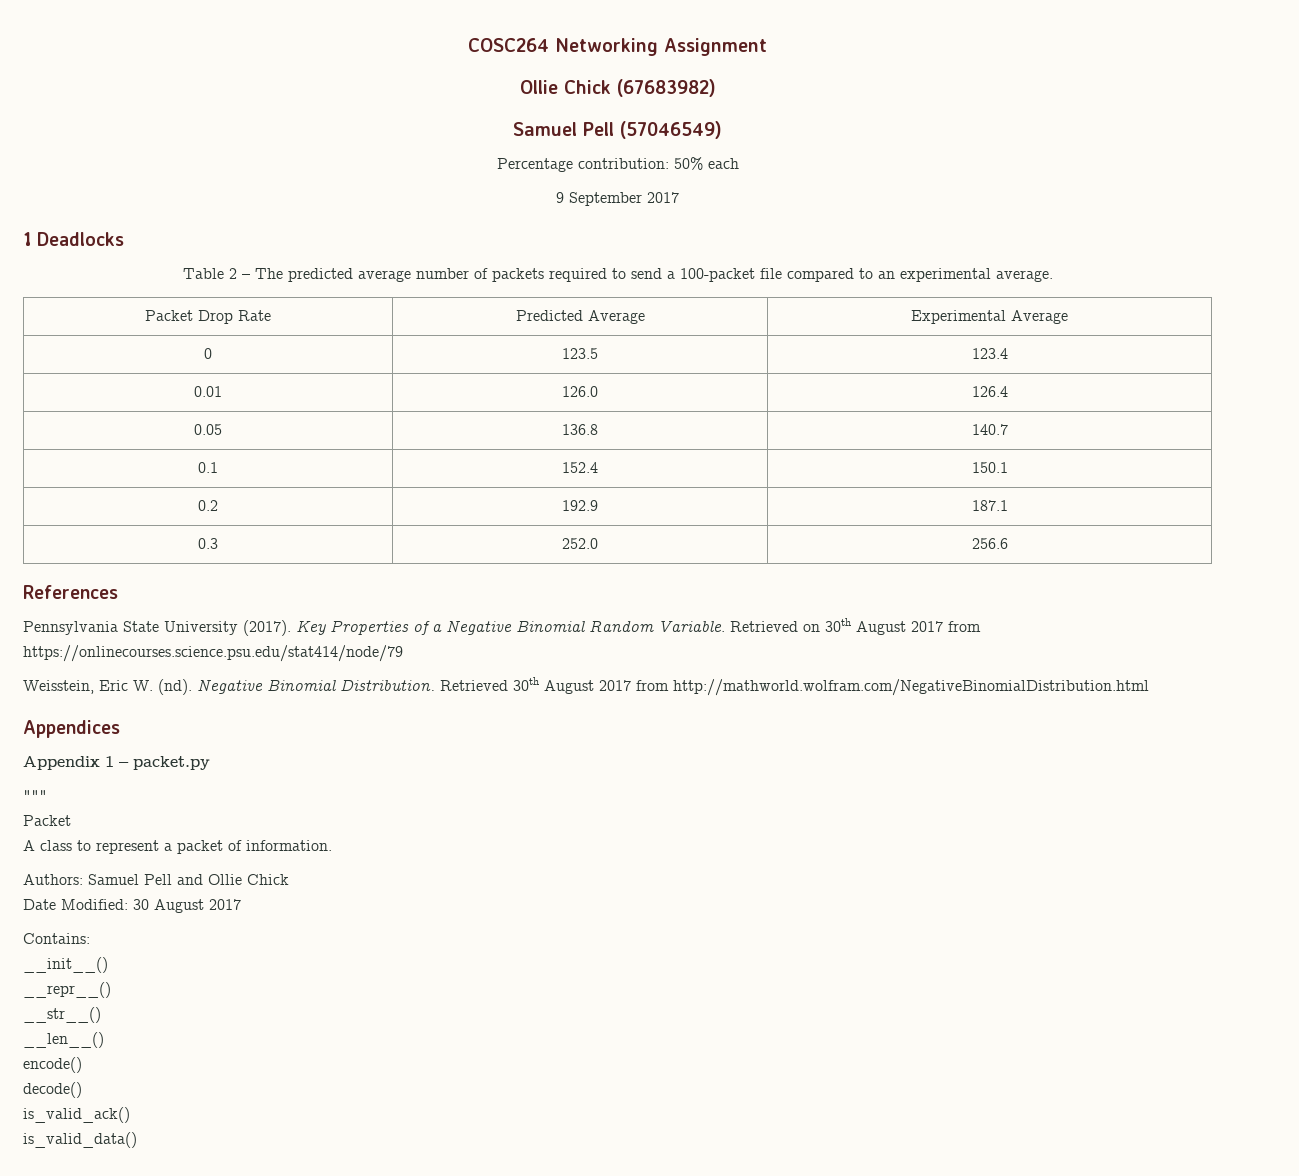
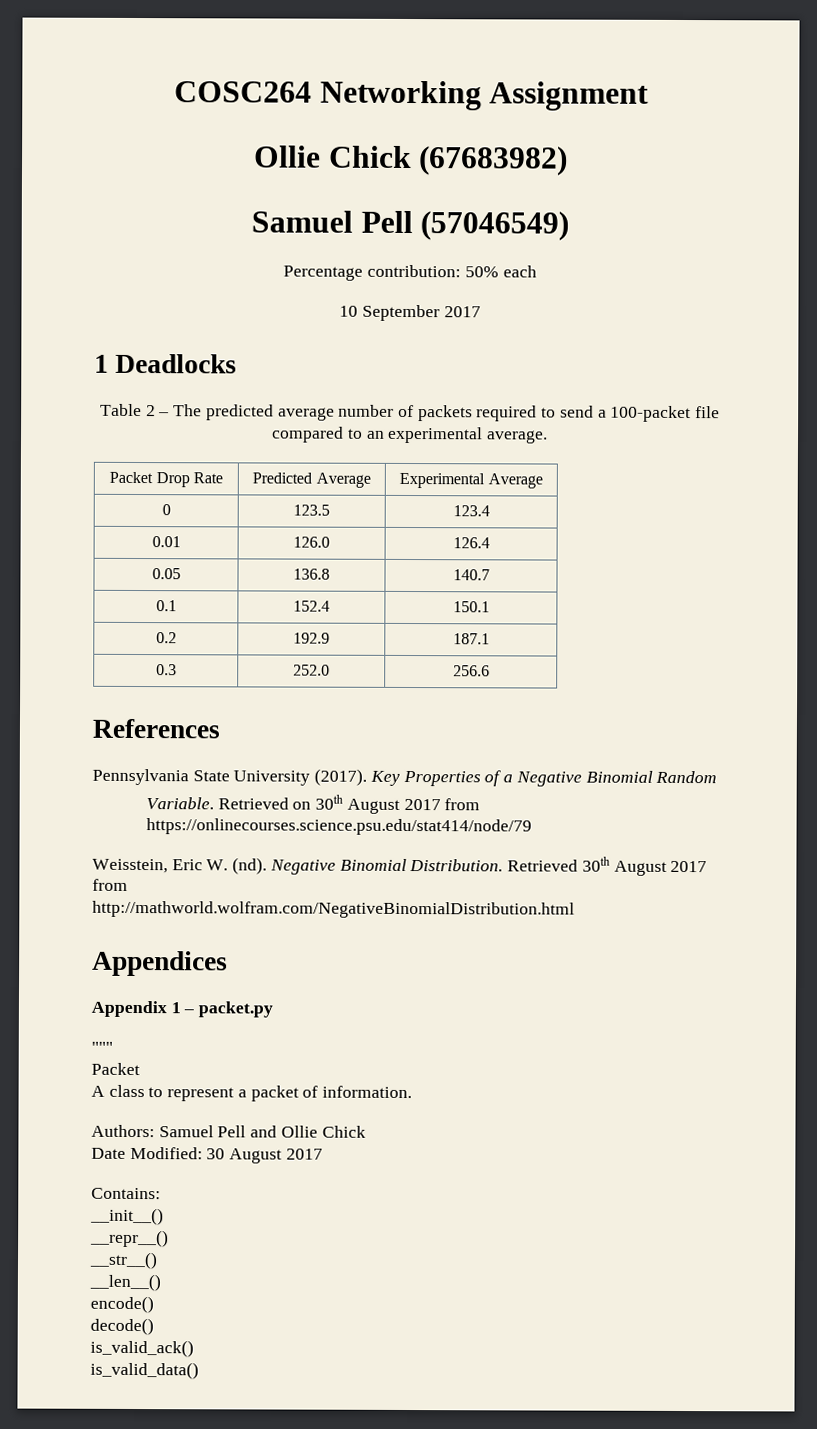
- 9 September 2017
+ 10 September 2017
- Key Properties of a Negative Binomial Random Variable.
+ Key Properties of a Negative Binomial Random
+ Variable.
- Retrieved 30th August 2017 from http://mathworld.wolfram.com/NegativeBinomialDistribution.html
+ Retrieved 30th August 2017 from
+ http://mathworld.wolfram.com/NegativeBinomialDistribution.html

